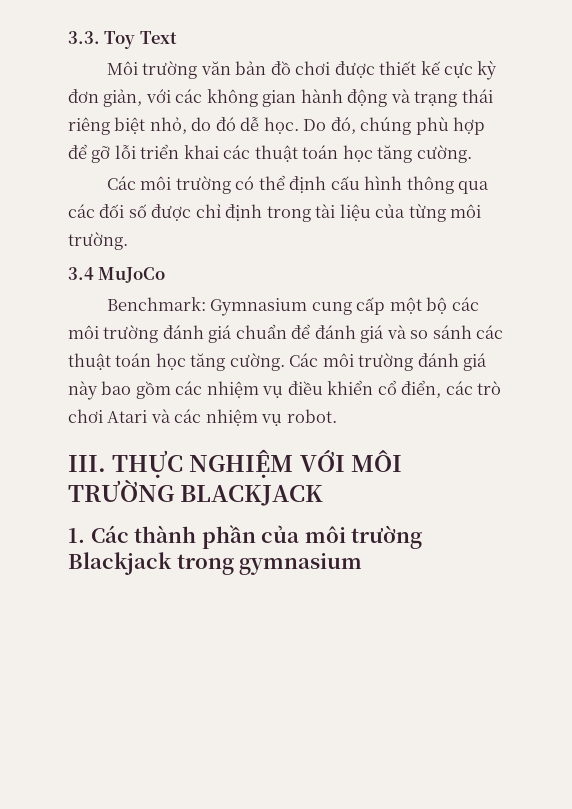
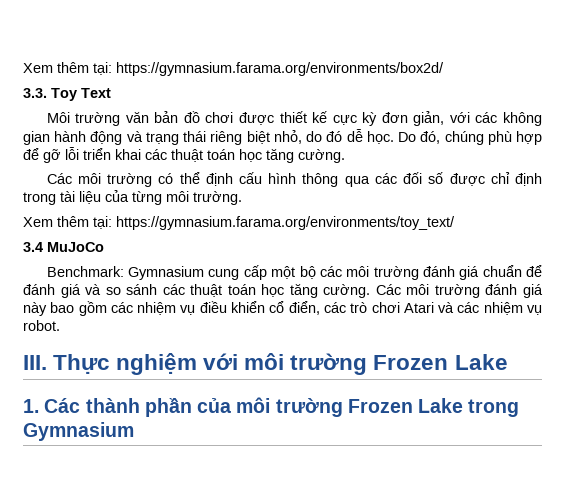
+ Xem thêm tại: https://gymnasium.farama.org/environments/box2d/
+ Xem thêm tại: https://gymnasium.farama.org/environments/toy_text/
- III. THỰC NGHIỆM VỚI MÔI TRƯỜNG BLACKJACK
+ III. Thực nghiệm với môi trường Frozen Lake
- 1. Các thành phần của môi trường Blackjack trong gymnasium
+ 1. Các thành phần của môi trường Frozen Lake trong Gymnasium

